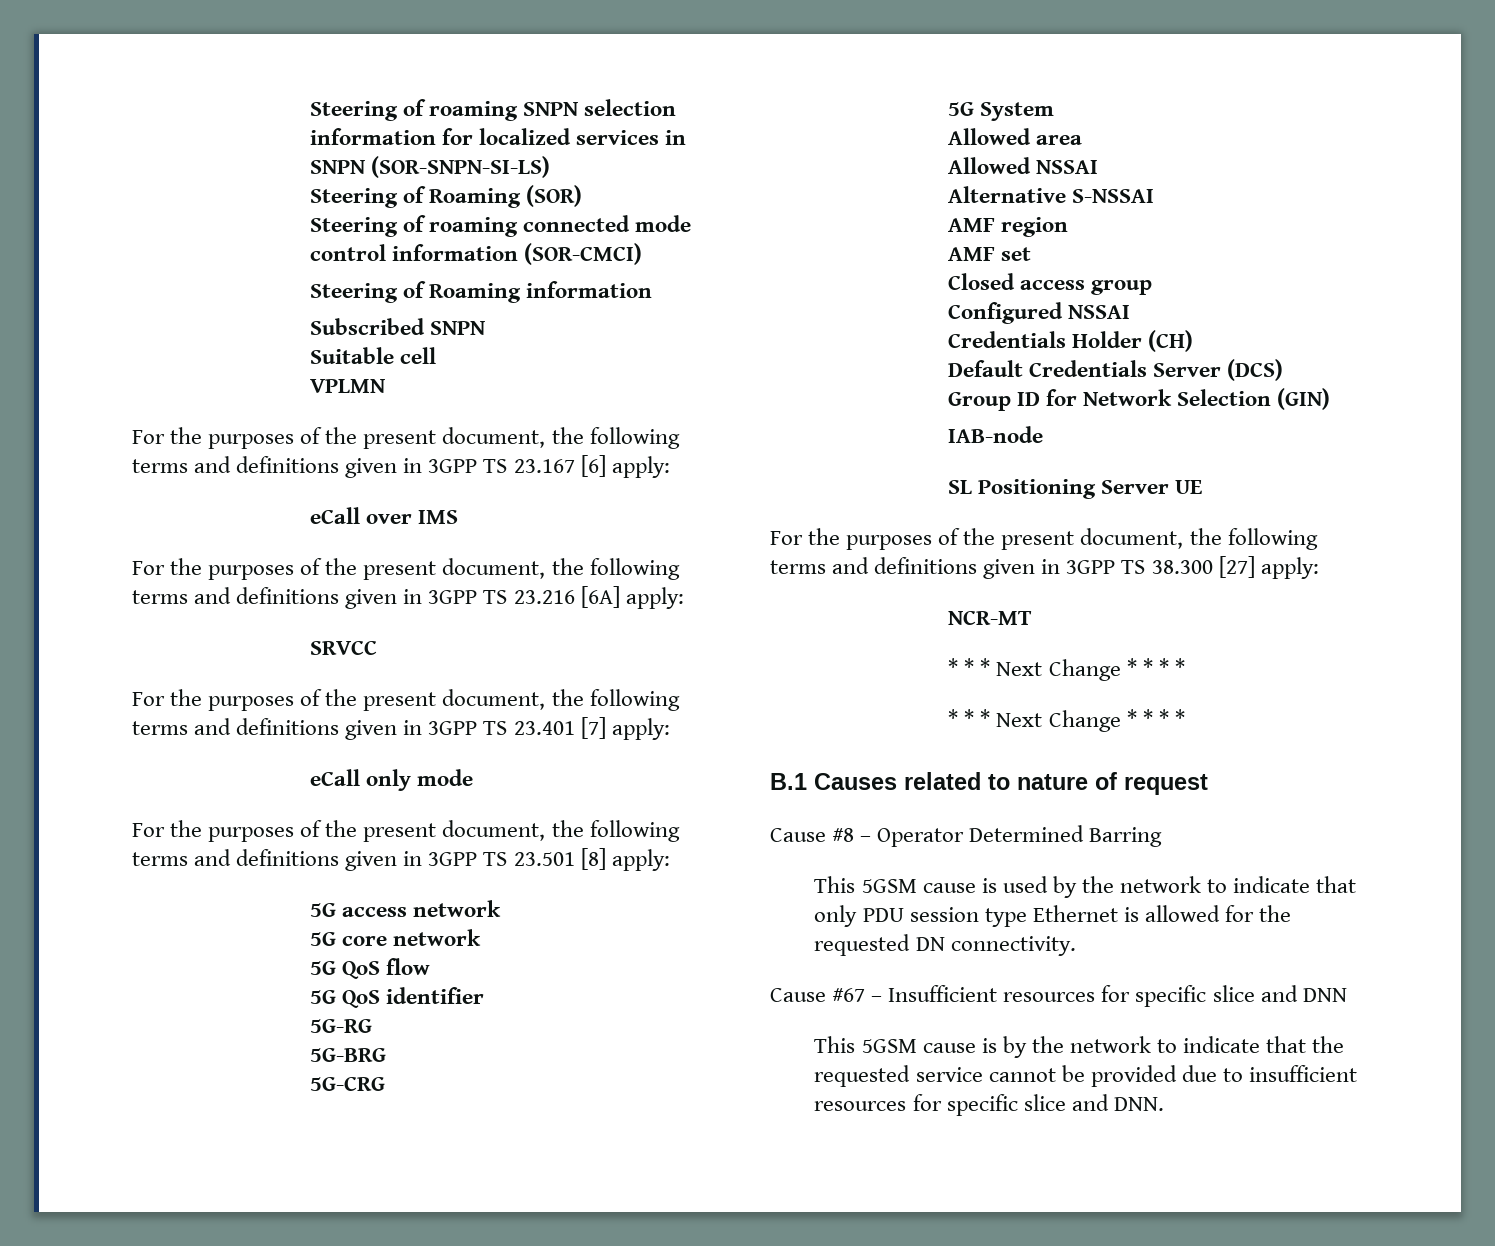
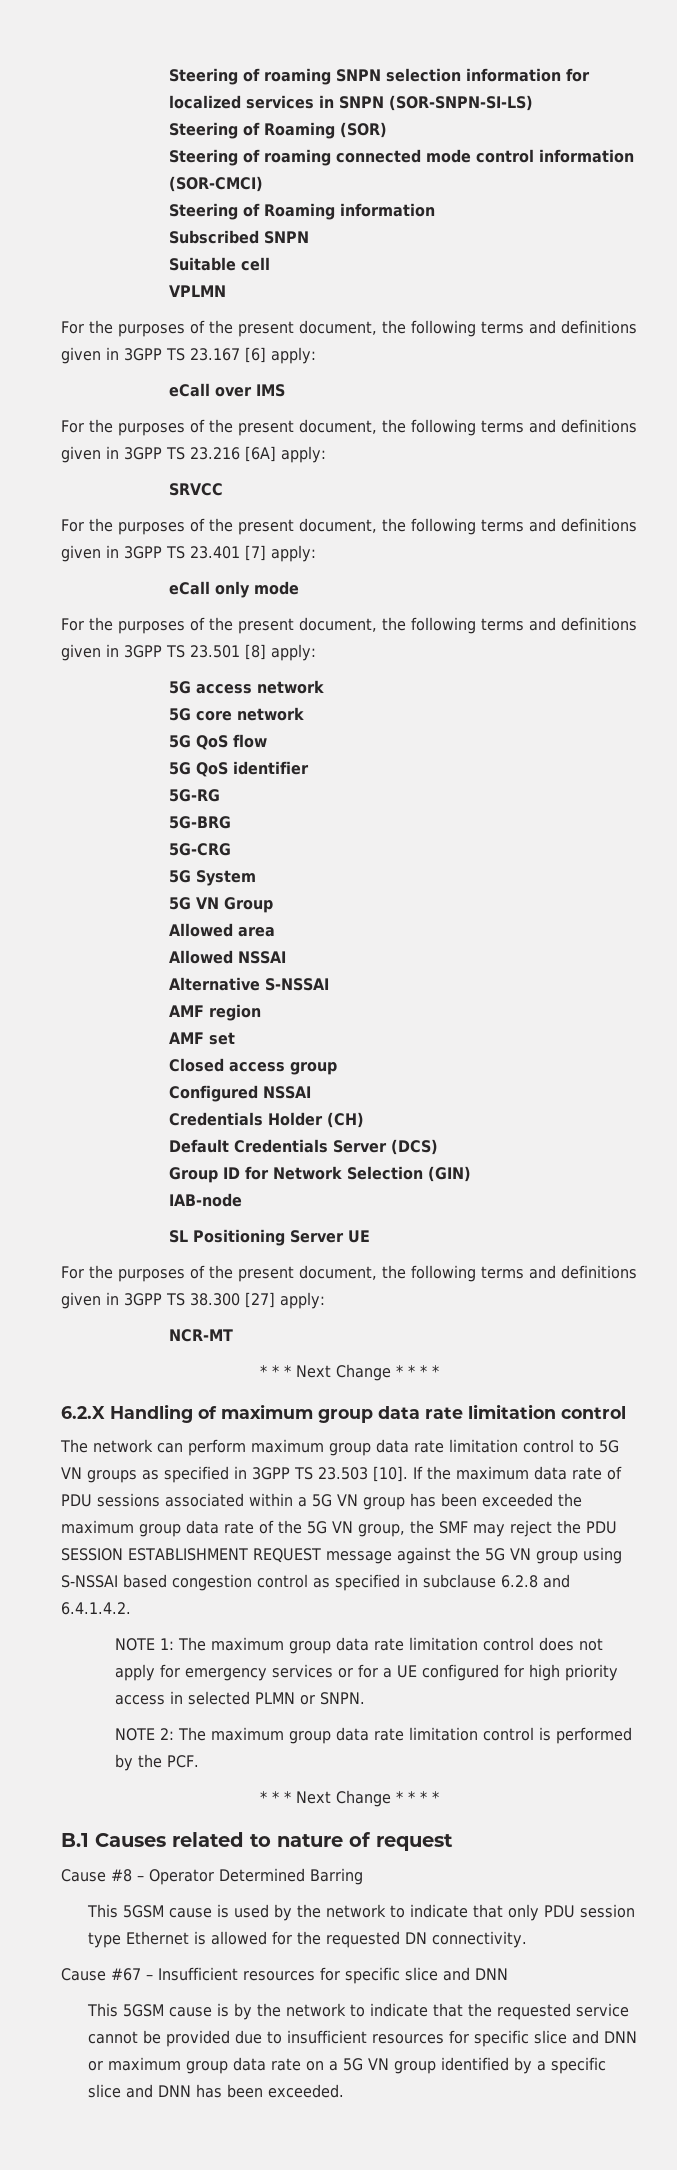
+ 5G VN Group
+ 6.2.X Handling of maximum group data rate limitation control
+ The network can perform maximum group data rate limitation control to 5G VN groups as specified in 3GPP TS 23.503 [10]. If the maximum data rate of PDU sessions associated within a 5G VN group has been exceeded the maximum group data rate of the 5G VN group, the SMF may reject the PDU SESSION ESTABLISHMENT REQUEST message against the 5G VN group using S-NSSAI based congestion control as specified in subclause 6.2.8 and 6.4.1.4.2.
+ NOTE 1: The maximum group data rate limitation control does not apply for emergency services or for a UE configured for high priority access in selected PLMN or SNPN.
+ NOTE 2: The maximum group data rate limitation control is performed by the PCF.
- This 5GSM cause is by the network to indicate that the requested service cannot be provided due to insufficient resources for specific slice and DNN.
+ This 5GSM cause is by the network to indicate that the requested service cannot be provided due to insufficient resources for specific slice and DNN or maximum group data rate on a 5G VN group identified by a specific slice and DNN has been exceeded.

